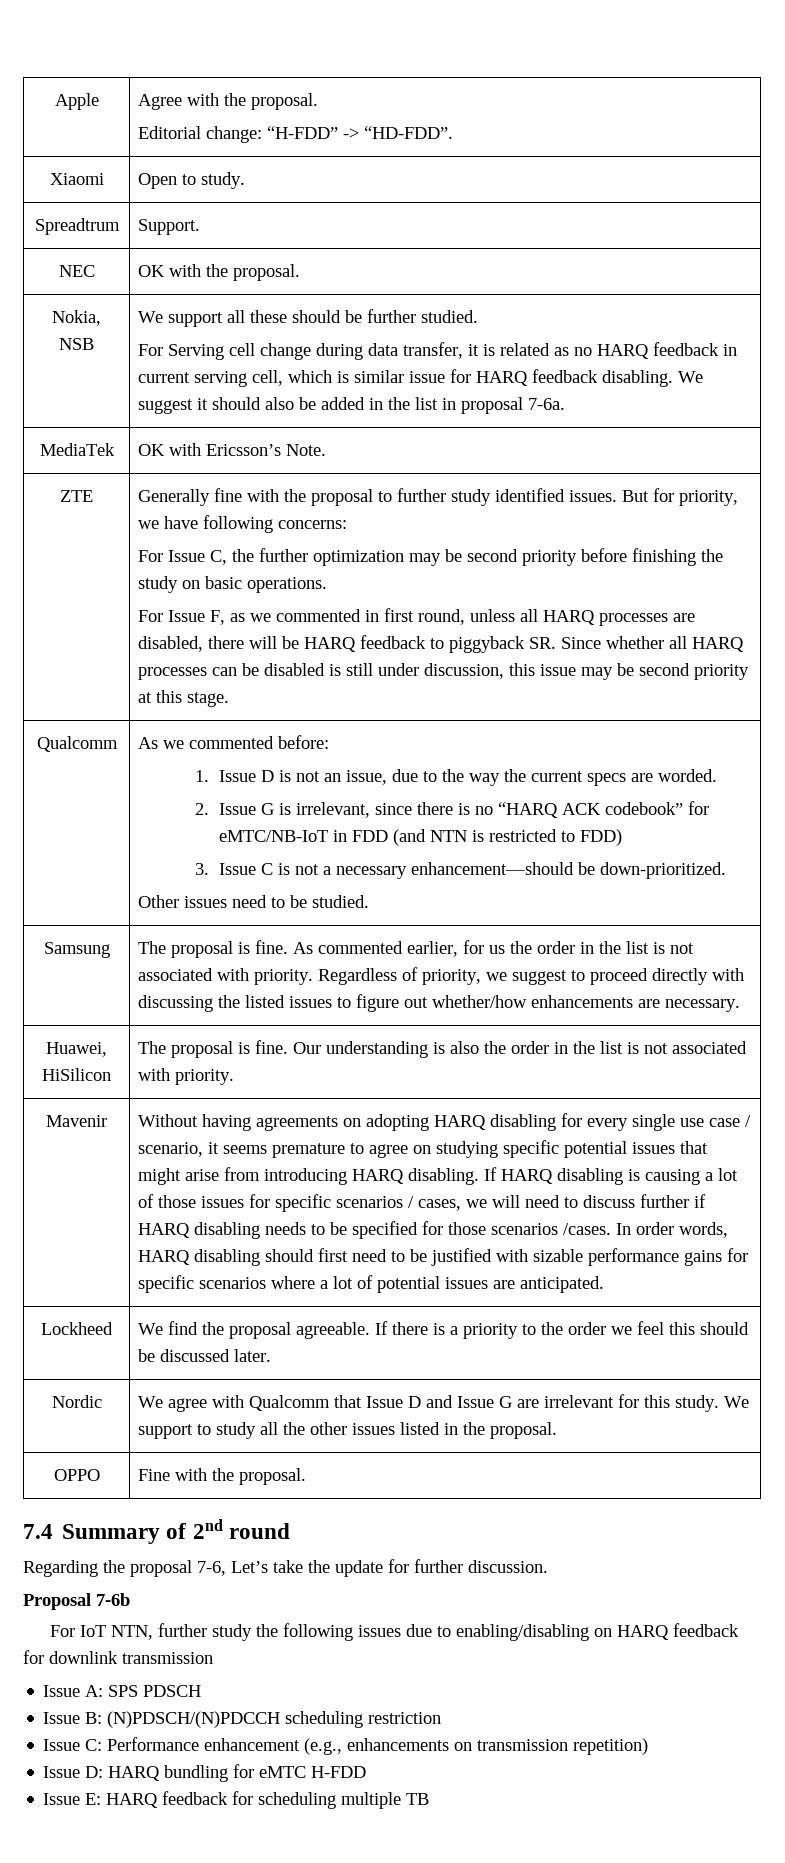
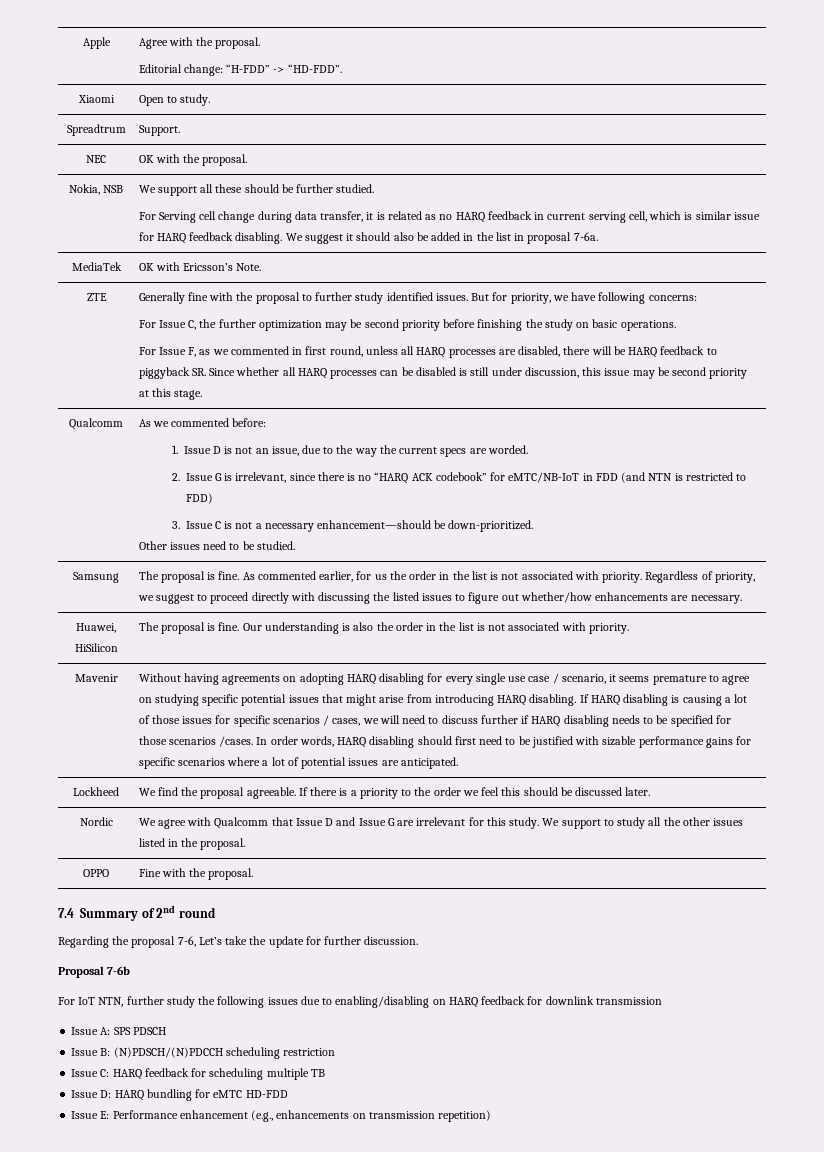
- Issue C: Performance enhancement (e.g., enhancements on transmission repetition)
+ Issue C: HARQ feedback for scheduling multiple TB
+ Issue D: HARQ bundling for eMTC HD-FDD
+ Issue E: Performance enhancement (e.g., enhancements on transmission repetition)
- Issue D: HARQ bundling for eMTC H-FDD
- Issue E: HARQ feedback for scheduling multiple TB

